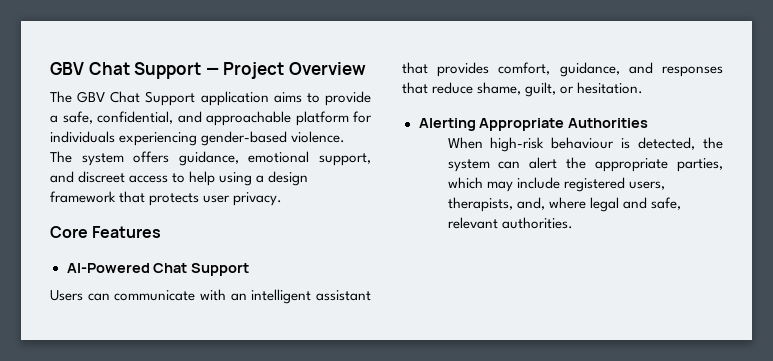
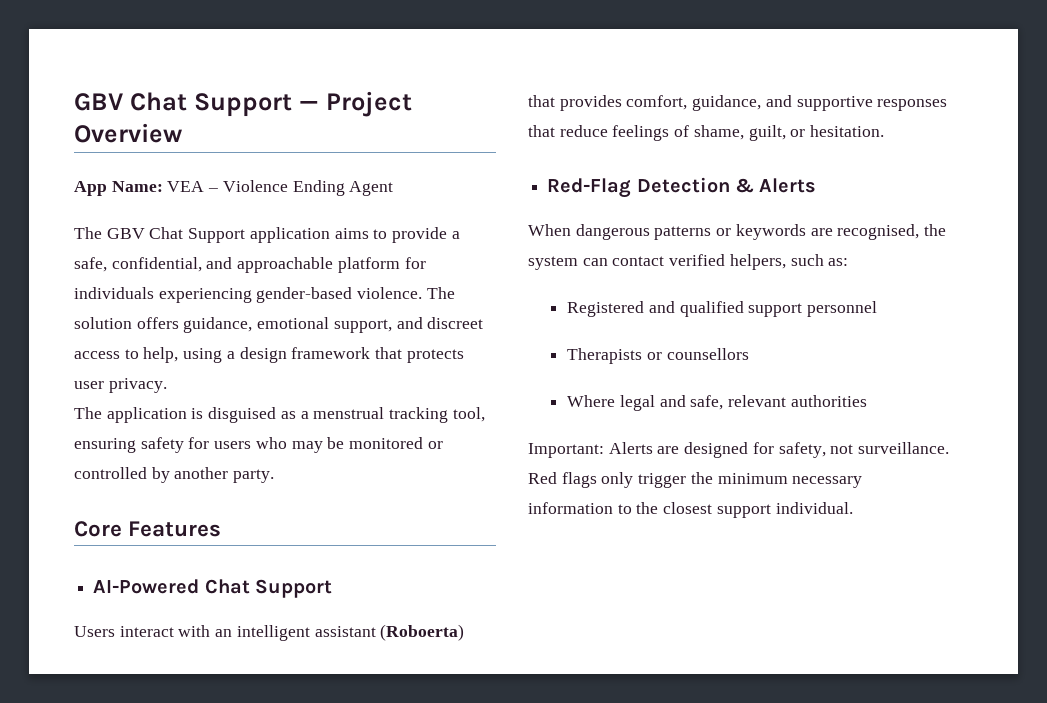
+ App Name: VEA – Violence Ending Agent
- The system offers guidance, emotional support, and discreet access to help using a design framework that protects user privacy.
+ The solution offers guidance, emotional support, and discreet access to help, using a design framework that protects user privacy.
+ The application is disguised as a menstrual tracking tool, ensuring safety for users who may be monitored or controlled by another party.
- Users can communicate with an intelligent assistant that provides comfort, guidance, and responses that reduce shame, guilt, or hesitation.
+ Users interact with an intelligent assistant (Roboerta) that provides comfort, guidance, and supportive responses that reduce feelings of shame, guilt, or hesitation.
- Alerting Appropriate Authorities
- When high-risk behaviour is detected, the system can alert the appropriate parties, which may include registered users, therapists, and, where legal and safe, relevant authorities.
+ Red-Flag Detection & Alerts
+ When dangerous patterns or keywords are recognised, the system can contact verified helpers, such as:
+ Registered and qualified support personnel
+ Therapists or counsellors
+ Where legal and safe, relevant authorities
+ Important: Alerts are designed for safety, not surveillance. Red flags only trigger the minimum necessary information to the closest support individual.

